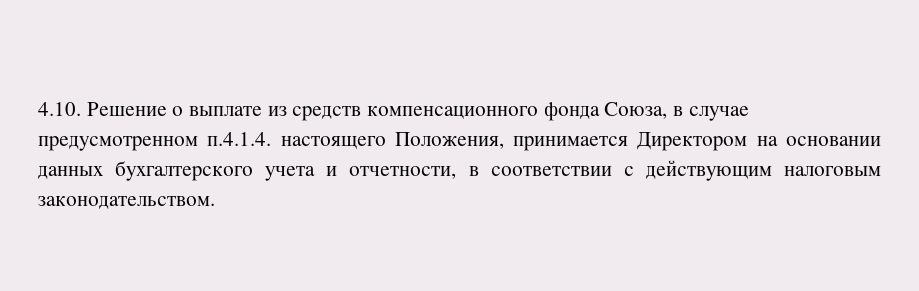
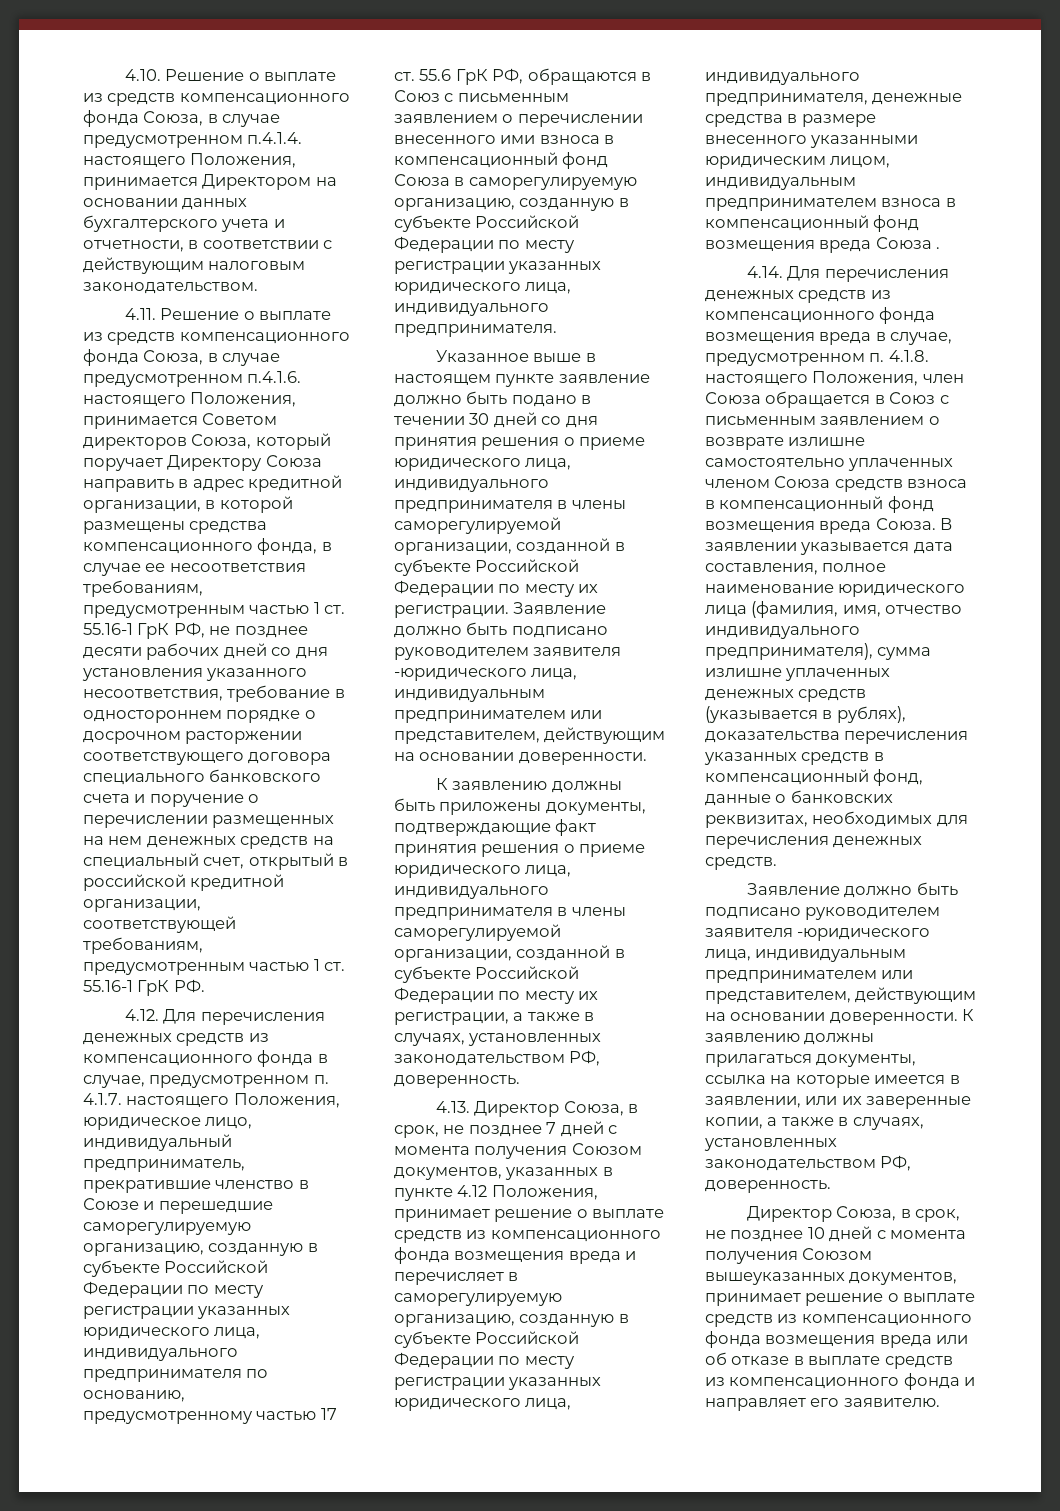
+ 4.11. Решение о выплате из средств компенсационного фонда Союза, в случае предусмотренном п.4.1.6. настоящего Положения, принимается Советом директоров Союза, который поручает Директору Союза направить в адрес кредитной организации, в которой размещены средства компенсационного фонда, в случае ее несоответствия требованиям, предусмотренным частью 1 ст. 55.16-1 ГрК РФ, не позднее десяти рабочих дней со дня установления указанного несоответствия, требование в одностороннем порядке о досрочном расторжении соответствующего договора специального банковского счета и поручение о перечислении размещенных на нем денежных средств на специальный счет, открытый в российской кредитной организации, соответствующей требованиям, предусмотренным частью 1 ст. 55.16-1 ГрК РФ.
+ 4.12. Для перечисления денежных средств из компенсационного фонда в случае, предусмотренном п. 4.1.7. настоящего Положения, юридическое лицо, индивидуальный предприниматель, прекратившие членство в Союзе и перешедшие саморегулируемую организацию, созданную в субъекте Российской Федерации по месту регистрации указанных юридического лица, индивидуального предпринимателя по основанию, предусмотренному частью 17 ст. 55.6 ГрК РФ, обращаются в Союз с письменным заявлением о перечислении внесенного ими взноса в компенсационный фонд Союза в саморегулируемую организацию, созданную в субъекте Российской Федерации по месту регистрации указанных юридического лица, индивидуального предпринимателя.
+ Указанное выше в настоящем пункте заявление должно быть подано в течении 30 дней со дня принятия решения о приеме юридического лица, индивидуального предпринимателя в члены саморегулируемой организации, созданной в субъекте Российской Федерации по месту их регистрации. Заявление должно быть подписано руководителем заявителя -юридического лица, индивидуальным предпринимателем или представителем, действующим на основании доверенности.
+ К заявлению должны быть приложены документы, подтверждающие факт принятия решения о приеме юридического лица, индивидуального предпринимателя в члены саморегулируемой организации, созданной в субъекте Российской Федерации по месту их регистрации, а также в случаях, установленных законодательством РФ, доверенность.
+ 4.13. Директор Союза, в срок, не позднее 7 дней с момента получения Союзом документов, указанных в пункте 4.12 Положения, принимает решение о выплате средств из компенсационного фонда возмещения вреда и перечисляет в саморегулируемую организацию, созданную в субъекте Российской Федерации по месту регистрации указанных юридического лица, индивидуального предпринимателя, денежные средства в размере внесенного указанными юридическим лицом, индивидуальным предпринимателем взноса в компенсационный фонд возмещения вреда Союза .
+ 4.14. Для перечисления денежных средств из компенсационного фонда возмещения вреда в случае, предусмотренном п. 4.1.8. настоящего Положения, член Союза обращается в Союз с письменным заявлением о возврате излишне самостоятельно уплаченных членом Союза средств взноса в компенсационный фонд возмещения вреда Союза. В заявлении указывается дата составления, полное наименование юридического лица (фамилия, имя, отчество индивидуального предпринимателя), сумма излишне уплаченных денежных средств (указывается в рублях), доказательства перечисления указанных средств в компенсационный фонд, данные о банковских реквизитах, необходимых для перечисления денежных средств.
+ Заявление должно быть подписано руководителем заявителя -юридического лица, индивидуальным предпринимателем или представителем, действующим на основании доверенности. К заявлению должны прилагаться документы, ссылка на которые имеется в заявлении, или их заверенные копии, а также в случаях, установленных законодательством РФ, доверенность.
+ Директор Союза, в срок, не позднее 10 дней с момента получения Союзом вышеуказанных документов, принимает решение о выплате средств из компенсационного фонда возмещения вреда или об отказе в выплате средств из компенсационного фонда и направляет его заявителю.

